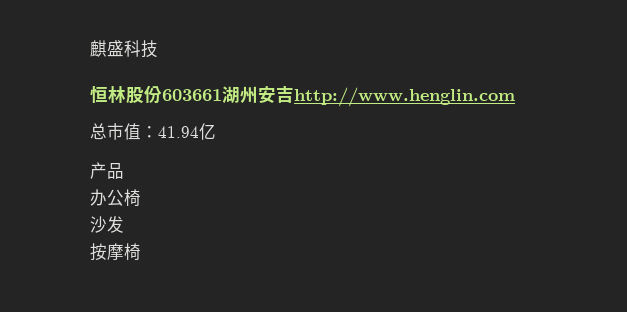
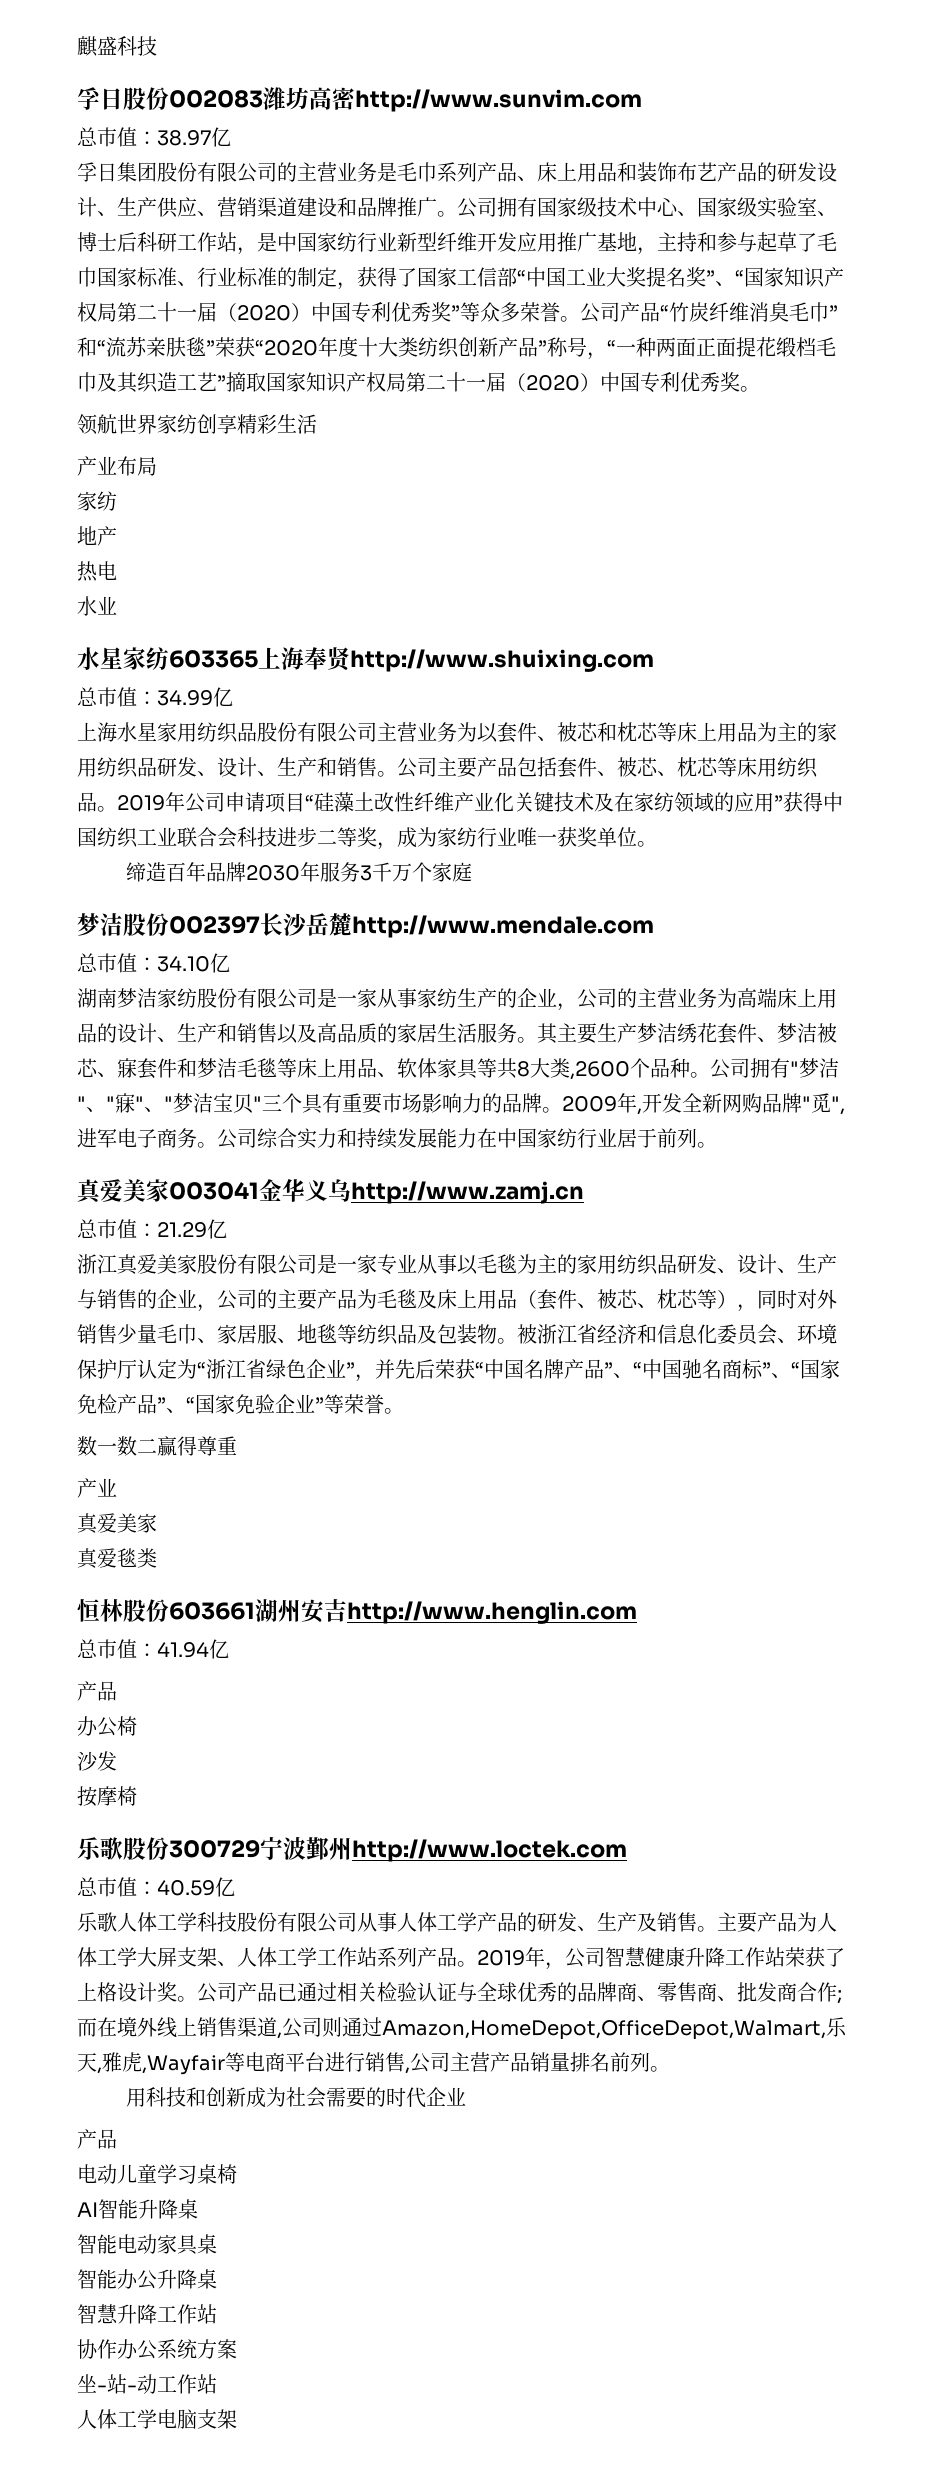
+ 孚日股份002083潍坊高密http://www.sunvim.com
+ 总市值：38.97亿
+ 孚日集团股份有限公司的主营业务是毛巾系列产品、床上用品和装饰布艺产品的研发设计、生产供应、营销渠道建设和品牌推广。公司拥有国家级技术中心、国家级实验室、博士后科研工作站，是中国家纺行业新型纤维开发应用推广基地，主持和参与起草了毛巾国家标准、行业标准的制定，获得了国家工信部“中国工业大奖提名奖”、“国家知识产权局第二十一届（2020）中国专利优秀奖”等众多荣誉。公司产品“竹炭纤维消臭毛巾”和“流苏亲肤毯”荣获“2020年度十大类纺织创新产品”称号，“一种两面正面提花缎档毛巾及其织造工艺”摘取国家知识产权局第二十一届（2020）中国专利优秀奖。
+ 领航世界家纺创享精彩生活
+ 产业布局
+ 家纺
+ 地产
+ 热电
+ 水业
+ 水星家纺603365上海奉贤http://www.shuixing.com
+ 总市值：34.99亿
+ 上海水星家用纺织品股份有限公司主营业务为以套件、被芯和枕芯等床上用品为主的家用纺织品研发、设计、生产和销售。公司主要产品包括套件、被芯、枕芯等床用纺织品。2019年公司申请项目“硅藻土改性纤维产业化关键技术及在家纺领域的应用”获得中国纺织工业联合会科技进步二等奖，成为家纺行业唯一获奖单位。
+ 缔造百年品牌2030年服务3千万个家庭
+ 梦洁股份002397长沙岳麓http://www.mendale.com
+ 总市值：34.10亿
+ 湖南梦洁家纺股份有限公司是一家从事家纺生产的企业，公司的主营业务为高端床上用品的设计、生产和销售以及高品质的家居生活服务。其主要生产梦洁绣花套件、梦洁被芯、寐套件和梦洁毛毯等床上用品、软体家具等共8大类,2600个品种。公司拥有"梦洁"、"寐"、"梦洁宝贝"三个具有重要市场影响力的品牌。2009年,开发全新网购品牌"觅",进军电子商务。公司综合实力和持续发展能力在中国家纺行业居于前列。
+ 真爱美家003041金华义乌http://www.zamj.cn
+ 总市值：21.29亿
+ 浙江真爱美家股份有限公司是一家专业从事以毛毯为主的家用纺织品研发、设计、生产与销售的企业，公司的主要产品为毛毯及床上用品（套件、被芯、枕芯等），同时对外销售少量毛巾、家居服、地毯等纺织品及包装物。被浙江省经济和信息化委员会、环境保护厅认定为“浙江省绿色企业”，并先后荣获“中国名牌产品”、“中国驰名商标”、“国家免检产品”、“国家免验企业”等荣誉。
+ 数一数二赢得尊重
+ 产业
+ 真爱美家
+ 真爱毯类
+ 乐歌股份300729宁波鄞州http://www.loctek.com
+ 总市值：40.59亿
+ 乐歌人体工学科技股份有限公司从事人体工学产品的研发、生产及销售。主要产品为人体工学大屏支架、人体工学工作站系列产品。2019年，公司智慧健康升降工作站荣获了上格设计奖。公司产品已通过相关检验认证与全球优秀的品牌商、零售商、批发商合作;而在境外线上销售渠道,公司则通过Amazon,HomeDepot,OfficeDepot,Walmart,乐天,雅虎,Wayfair等电商平台进行销售,公司主营产品销量排名前列。
+ 用科技和创新成为社会需要的时代企业
+ 产品
+ 电动儿童学习桌椅
+ AI智能升降桌
+ 智能电动家具桌
+ 智能办公升降桌
+ 智慧升降工作站
+ 协作办公系统方案
+ 坐-站-动工作站
+ 人体工学电脑支架

